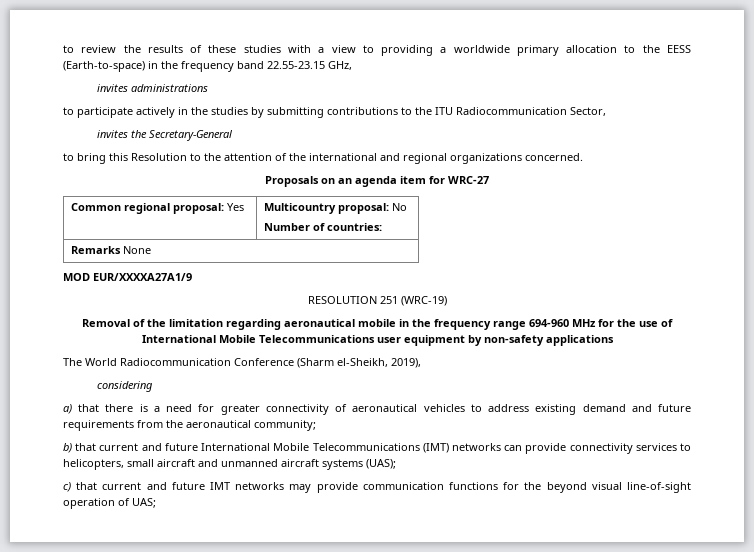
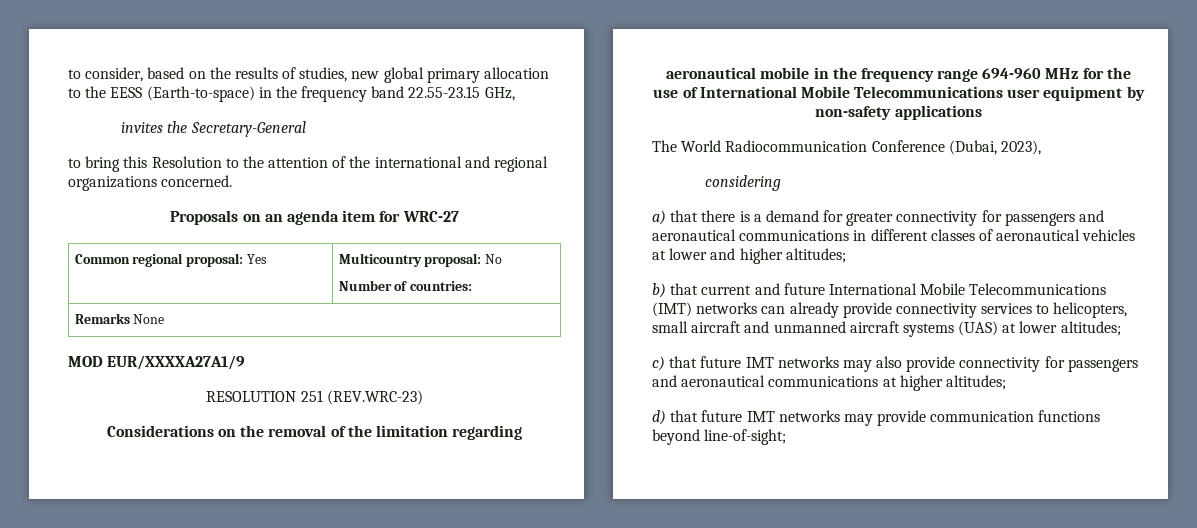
- to review the results of these studies with a view to providing a worldwide primary allocation to the EESS (Earth-to-space) in the frequency band 22.55-23.15 GHz,
+ to consider, based on the results of studies, new global primary allocation to the EESS (Earth-to-space) in the frequency band 22.55-23.15 GHz,
- invites administrations
- to participate actively in the studies by submitting contributions to the ITU Radiocommunication Sector,
- RESOLUTION 251 (WRC-19)
- Removal of the limitation regarding aeronautical mobile in the frequency range 694-960 MHz for the use of International Mobile Telecommunications user equipment by non-safety applications
+ RESOLUTION 251 (REV.WRC-23)
+ Considerations on the removal of the limitation regarding aeronautical mobile in the frequency range 694-960 MHz for the use of International Mobile Telecommunications user equipment by non-safety applications
- The World Radiocommunication Conference (Sharm el-Sheikh, 2019),
+ The World Radiocommunication Conference (Dubai, 2023),
- a) that there is a need for greater connectivity of aeronautical vehicles to address existing demand and future requirements from the aeronautical community;
+ a) that there is a demand for greater connectivity for passengers and aeronautical communications in different classes of aeronautical vehicles at lower and higher altitudes;
- b) that current and future International Mobile Telecommunications (IMT) networks can provide connectivity services to helicopters, small aircraft and unmanned aircraft systems (UAS);
- c) that current and future IMT networks may provide communication functions for the beyond visual line-of-sight operation of UAS;
+ b) that current and future International Mobile Telecommunications (IMT) networks can already provide connectivity services to helicopters, small aircraft and unmanned aircraft systems (UAS) at lower altitudes;
+ c) that future IMT networks may also provide connectivity for passengers and aeronautical communications at higher altitudes;
+ d) that future IMT networks may provide communication functions beyond line-of-sight;

